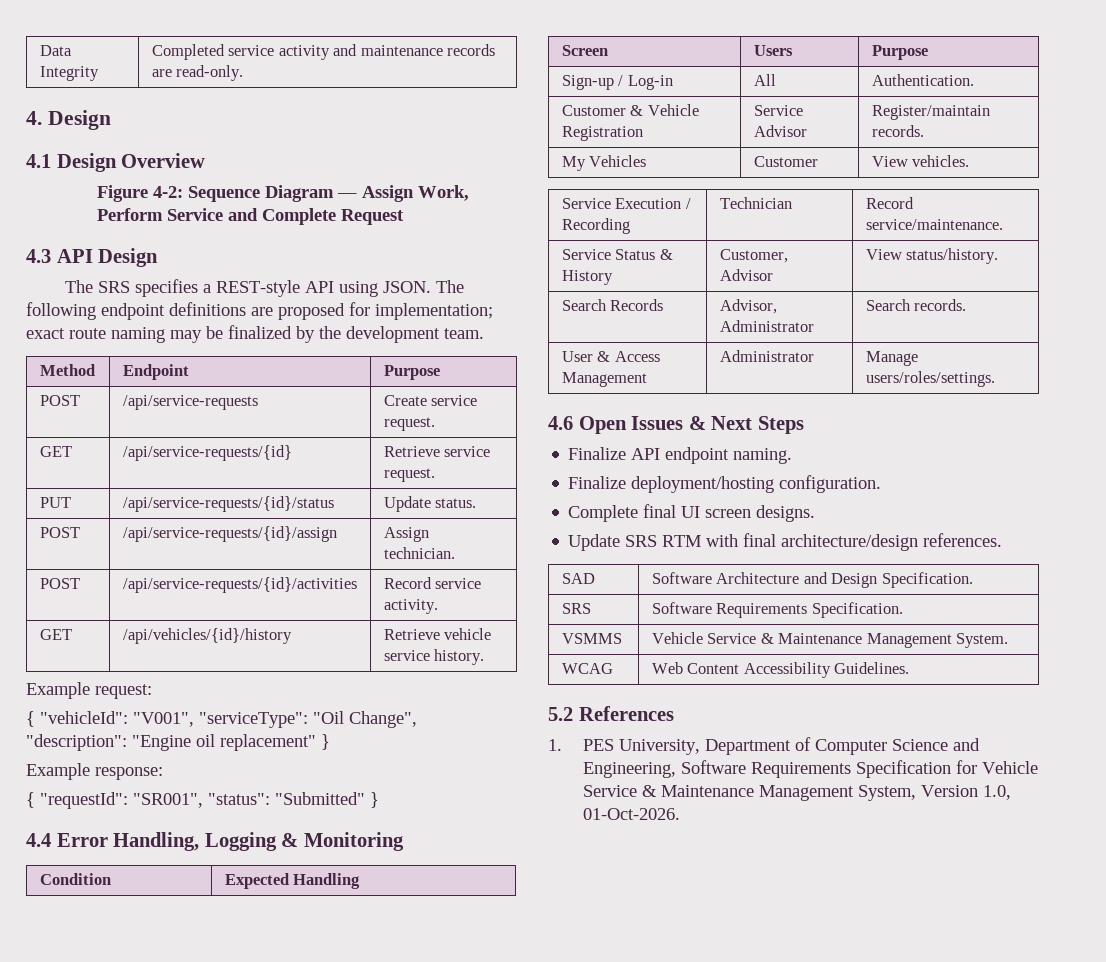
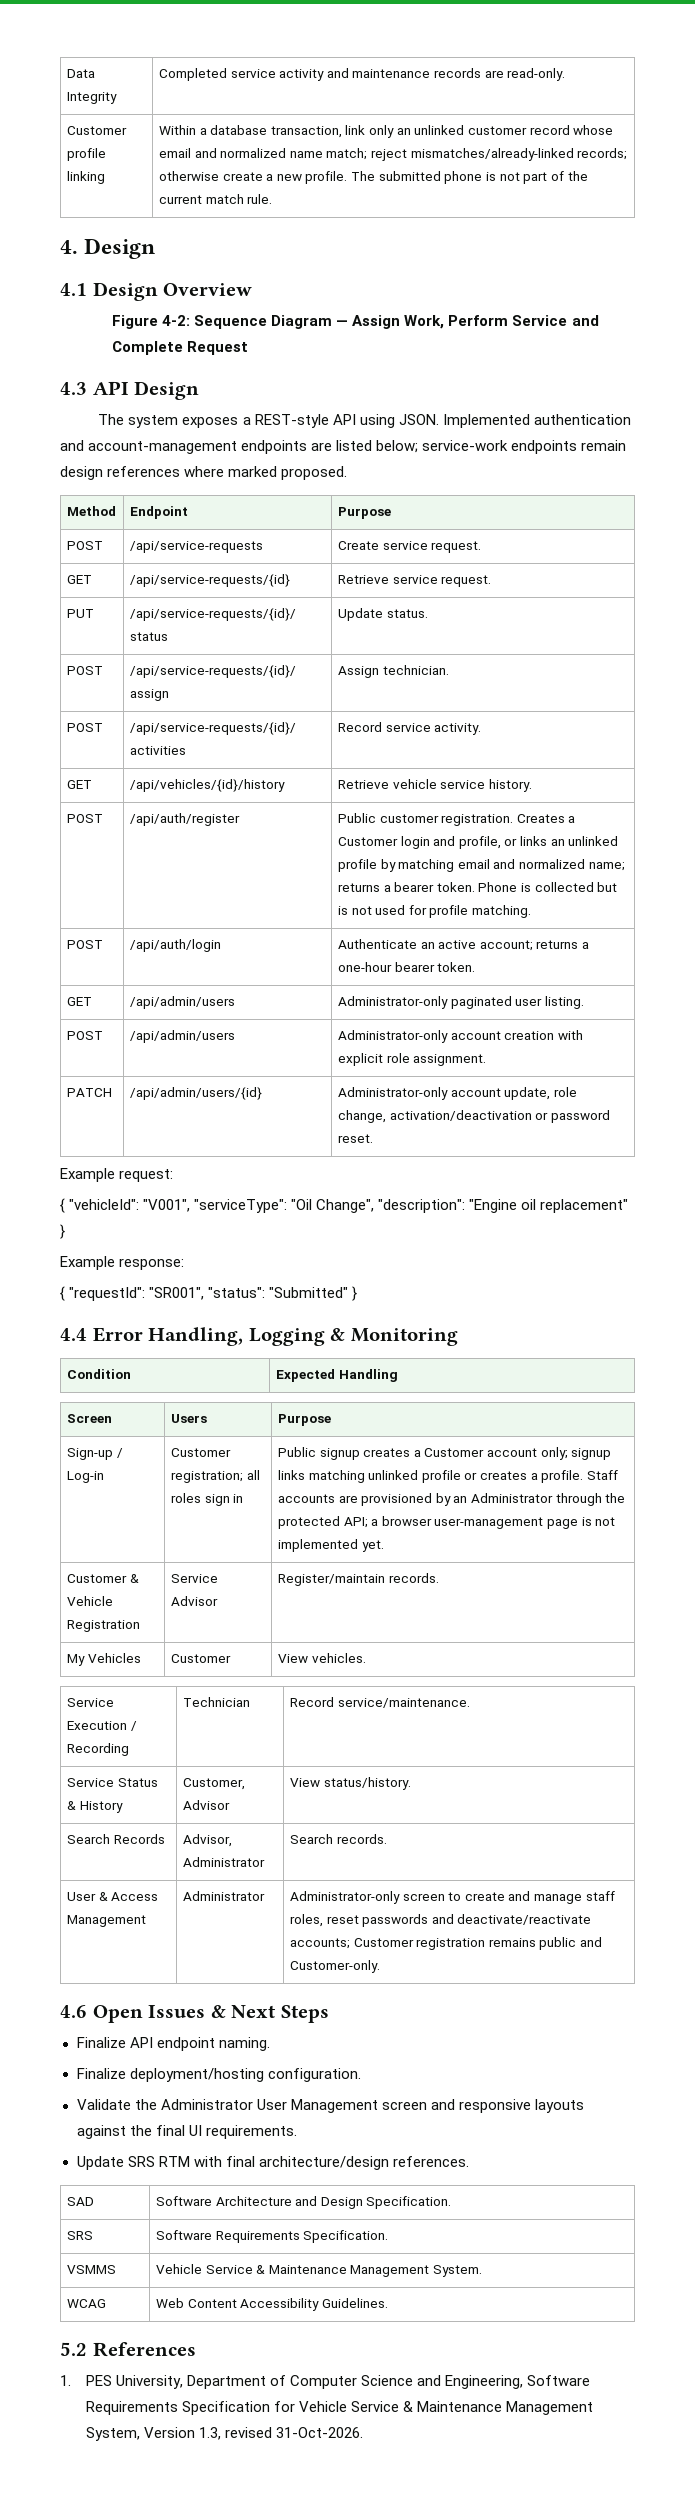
+ Customer profile linking | Within a database transaction, link only an unlinked customer record whose email and normalized name match; reject mismatches/already-linked records; otherwise create a new profile. The submitted phone is not part of the current match rule.
- The SRS specifies a REST-style API using JSON.
+ The system exposes a REST-style API using JSON.
- The following endpoint definitions are proposed for implementation; exact route naming may be finalized by the development team.
+ Implemented authentication and account-management endpoints are listed below; service-work endpoints remain design references where marked proposed.
+ POST | /api/auth/register | Public customer registration. Creates a Customer login and profile, or links an unlinked profile by matching email and normalized name; returns a bearer token. Phone is collected but is not used for profile matching.
+ POST | /api/auth/login | Authenticate an active account; returns a one-hour bearer token.
+ GET | /api/admin/users | Administrator-only paginated user listing.
+ POST | /api/admin/users | Administrator-only account creation with explicit role assignment.
+ PATCH | /api/admin/users/{id} | Administrator-only account update, role change, activation/deactivation or password reset.
- All | Authentication.
+ Customer registration; all roles sign in | Public signup creates a Customer account only; signup links matching unlinked profile or creates a profile. Staff accounts are provisioned by an Administrator through the protected API; a browser user-management page is not implemented yet.
- User & Access Management | Administrator | Manage users/roles/settings.
+ User & Access Management | Administrator | Administrator-only screen to create and manage staff roles, reset passwords and deactivate/reactivate accounts; Customer registration remains public and Customer-only.
- Complete final UI screen designs.
+ Validate the Administrator User Management screen and responsive layouts against the final UI requirements.
- 1. PES University, Department of Computer Science and Engineering, Software Requirements Specification for Vehicle Service & Maintenance Management System, Version 1.0, 01-Oct-2026.
+ 1. PES University, Department of Computer Science and Engineering, Software Requirements Specification for Vehicle Service & Maintenance Management System, Version 1.3, revised 31-Oct-2026.

